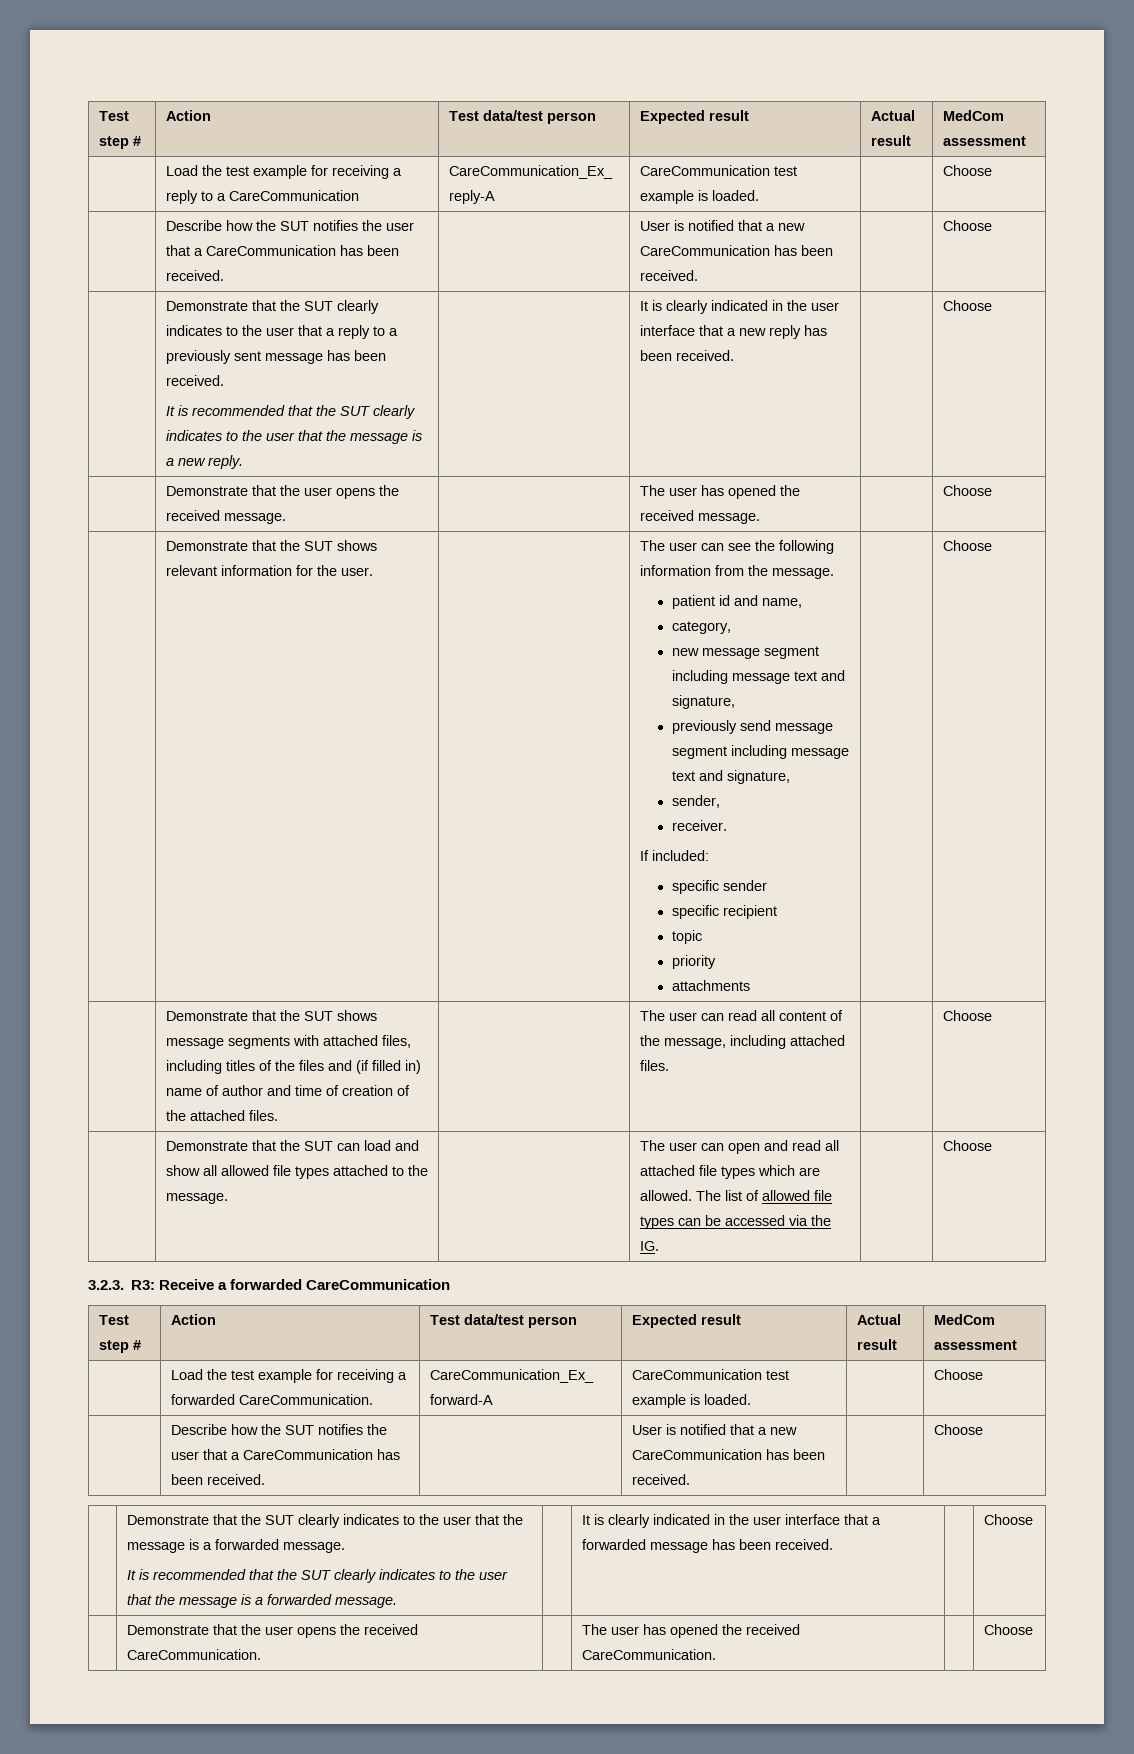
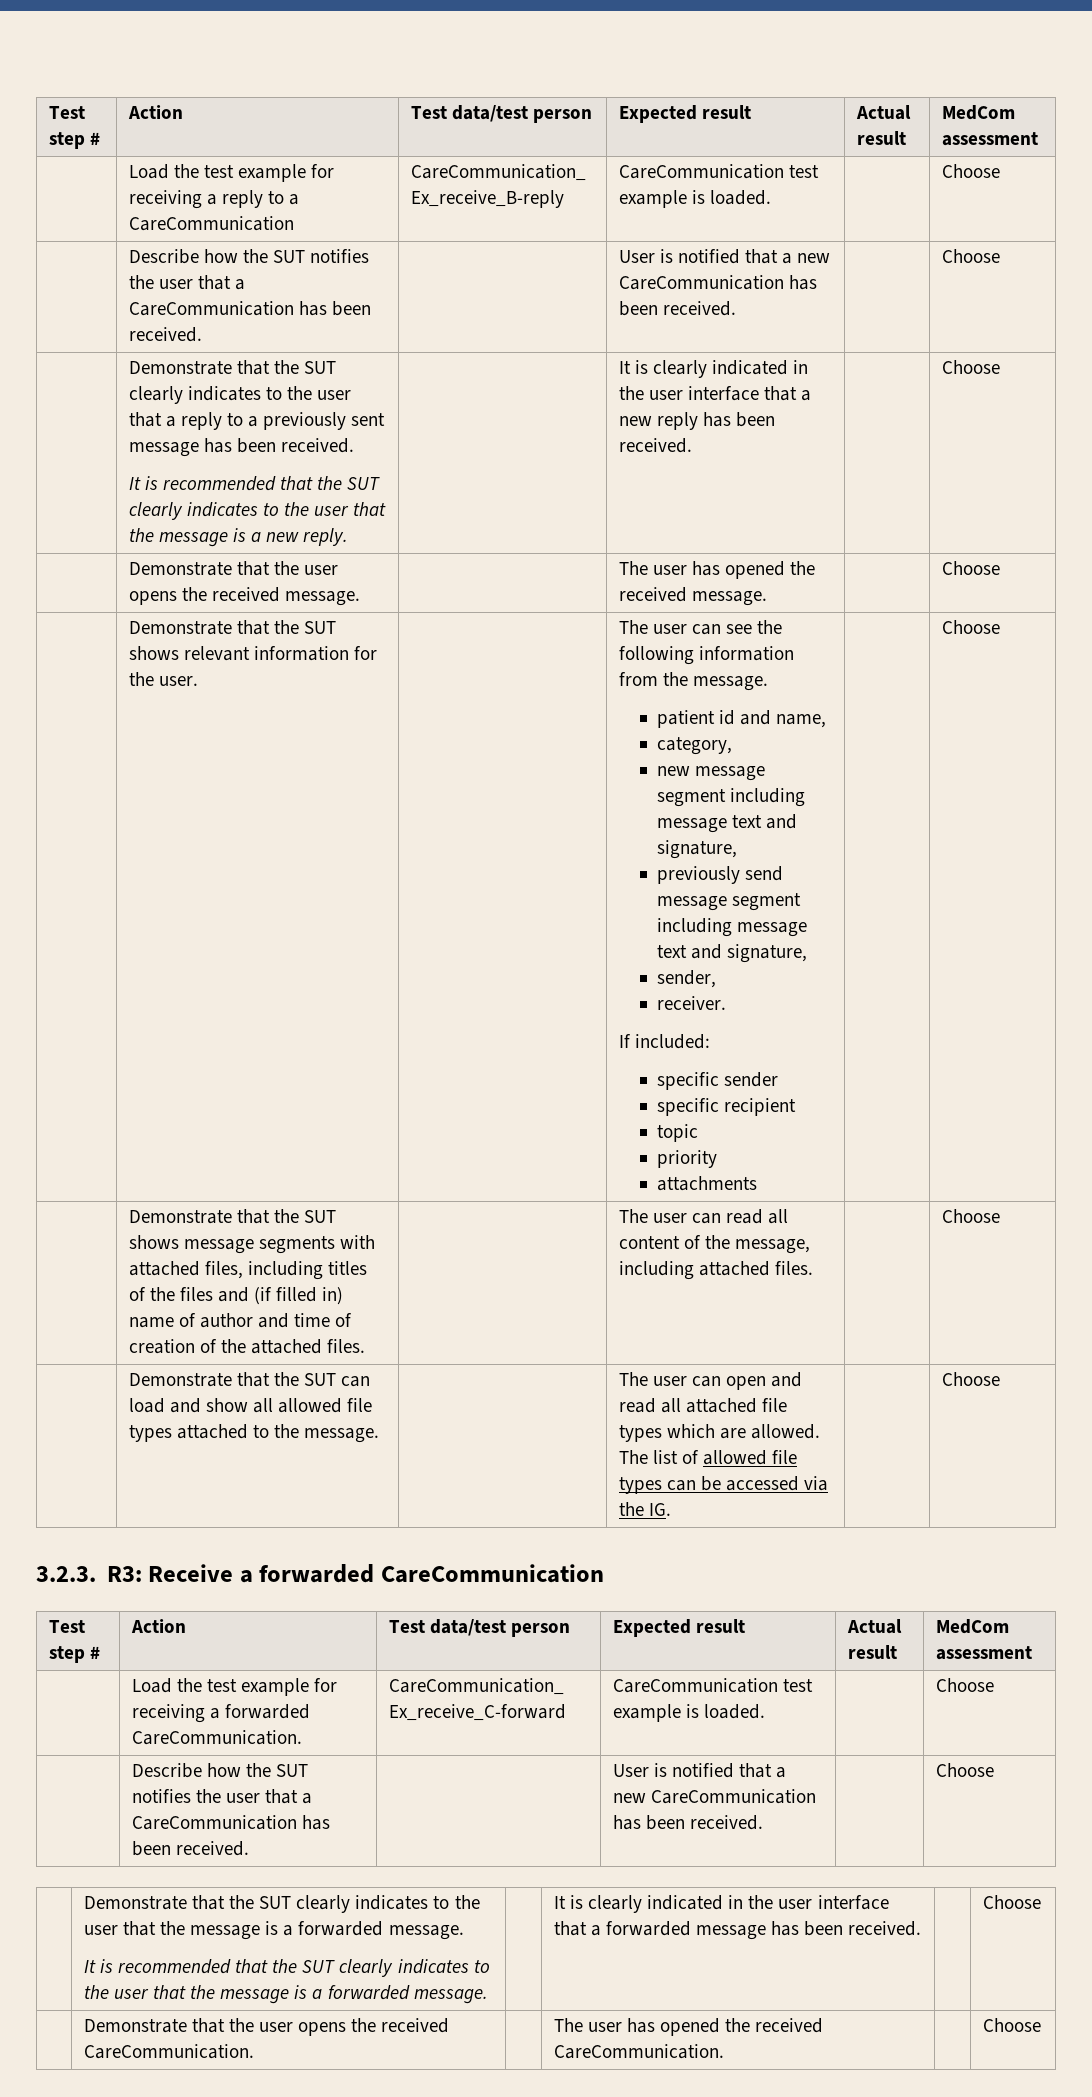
- | Load the test example for receiving a reply to a CareCommunication | CareCommunication_Ex_ reply-A | CareCommunication test example is loaded. | | Choose
+ | Load the test example for receiving a reply to a CareCommunication | CareCommunication_ Ex_receive_B-reply | CareCommunication test example is loaded. | | Choose
- | Load the test example for receiving a forwarded CareCommunication. | CareCommunication_Ex_ forward-A | CareCommunication test example is loaded. | | Choose
+ | Load the test example for receiving a forwarded CareCommunication. | CareCommunication_ Ex_receive_C-forward | CareCommunication test example is loaded. | | Choose

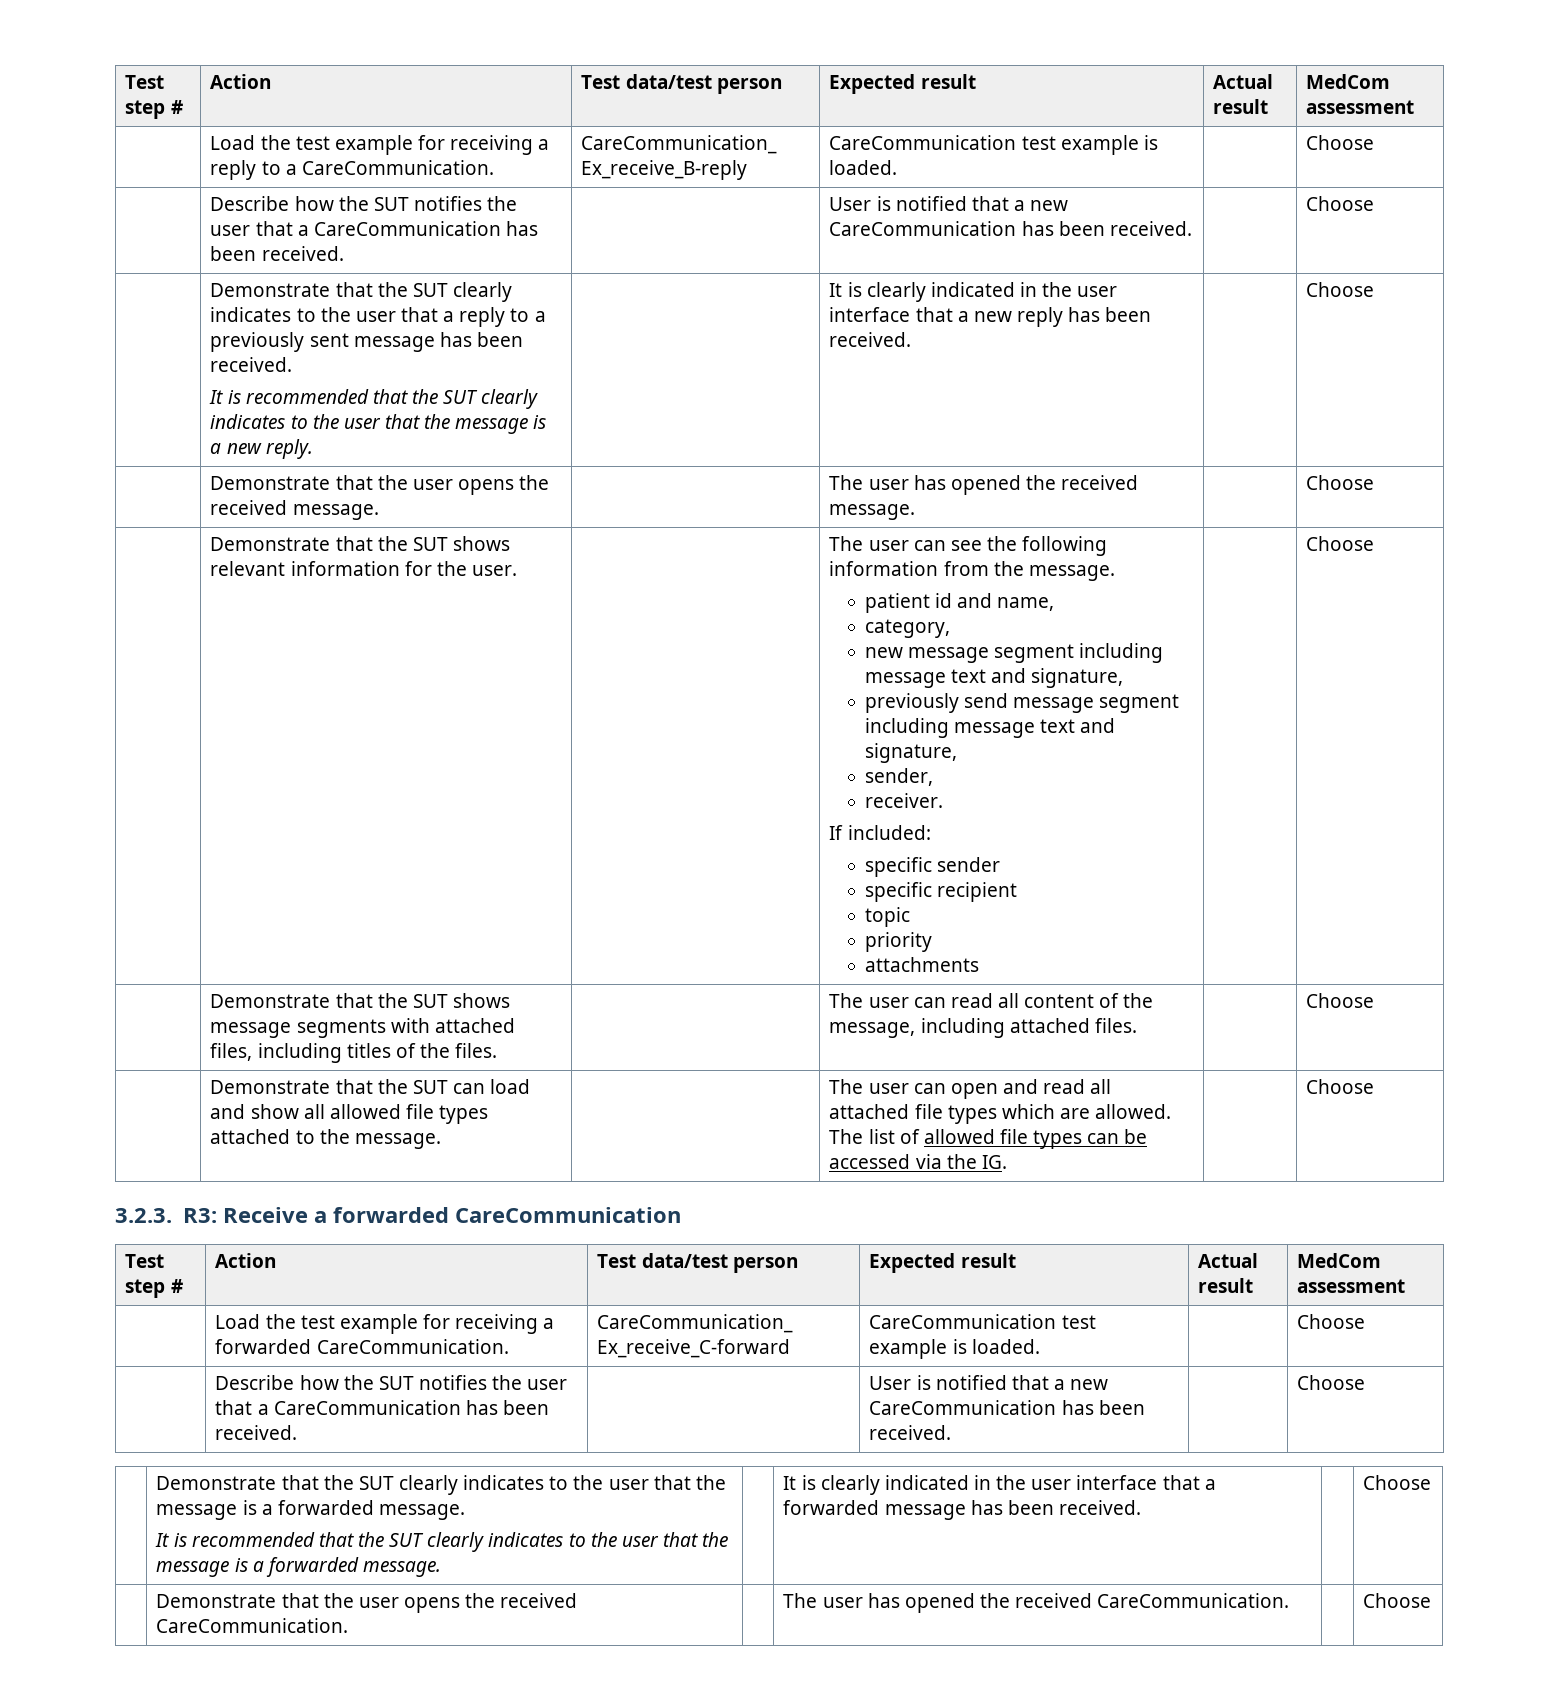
- | Load the test example for receiving a reply to a CareCommunication | CareCommunication_ Ex_receive_B-reply | CareCommunication test example is loaded. | | Choose
+ | Load the test example for receiving a reply to a CareCommunication. | CareCommunication_ Ex_receive_B-reply | CareCommunication test example is loaded. | | Choose
- Demonstrate that the SUT shows message segments with attached files, including titles of the files and (if filled in) name of author and time of creation of the attached files.
+ Demonstrate that the SUT shows message segments with attached files, including titles of the files.

